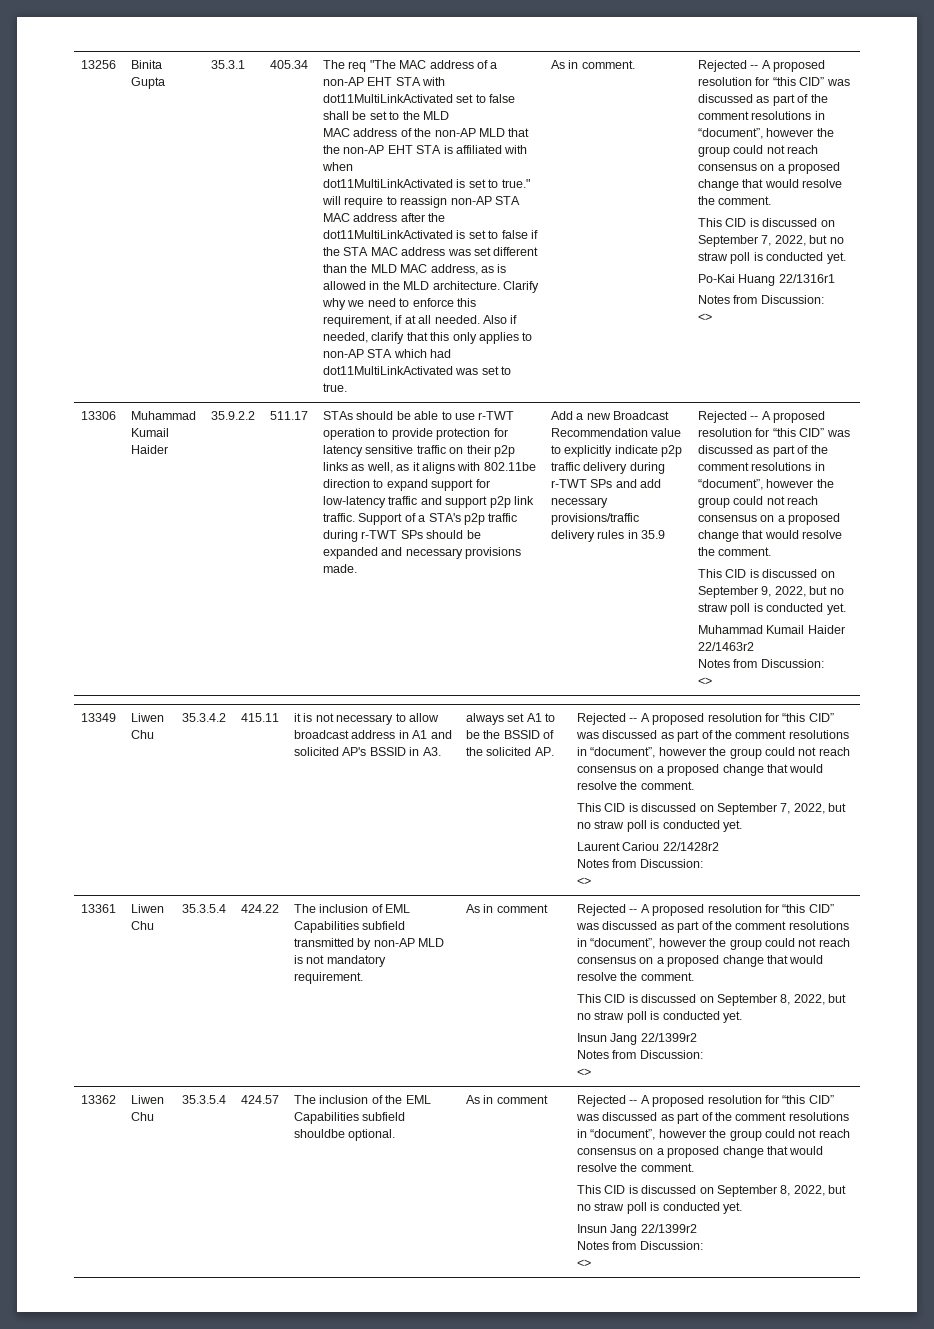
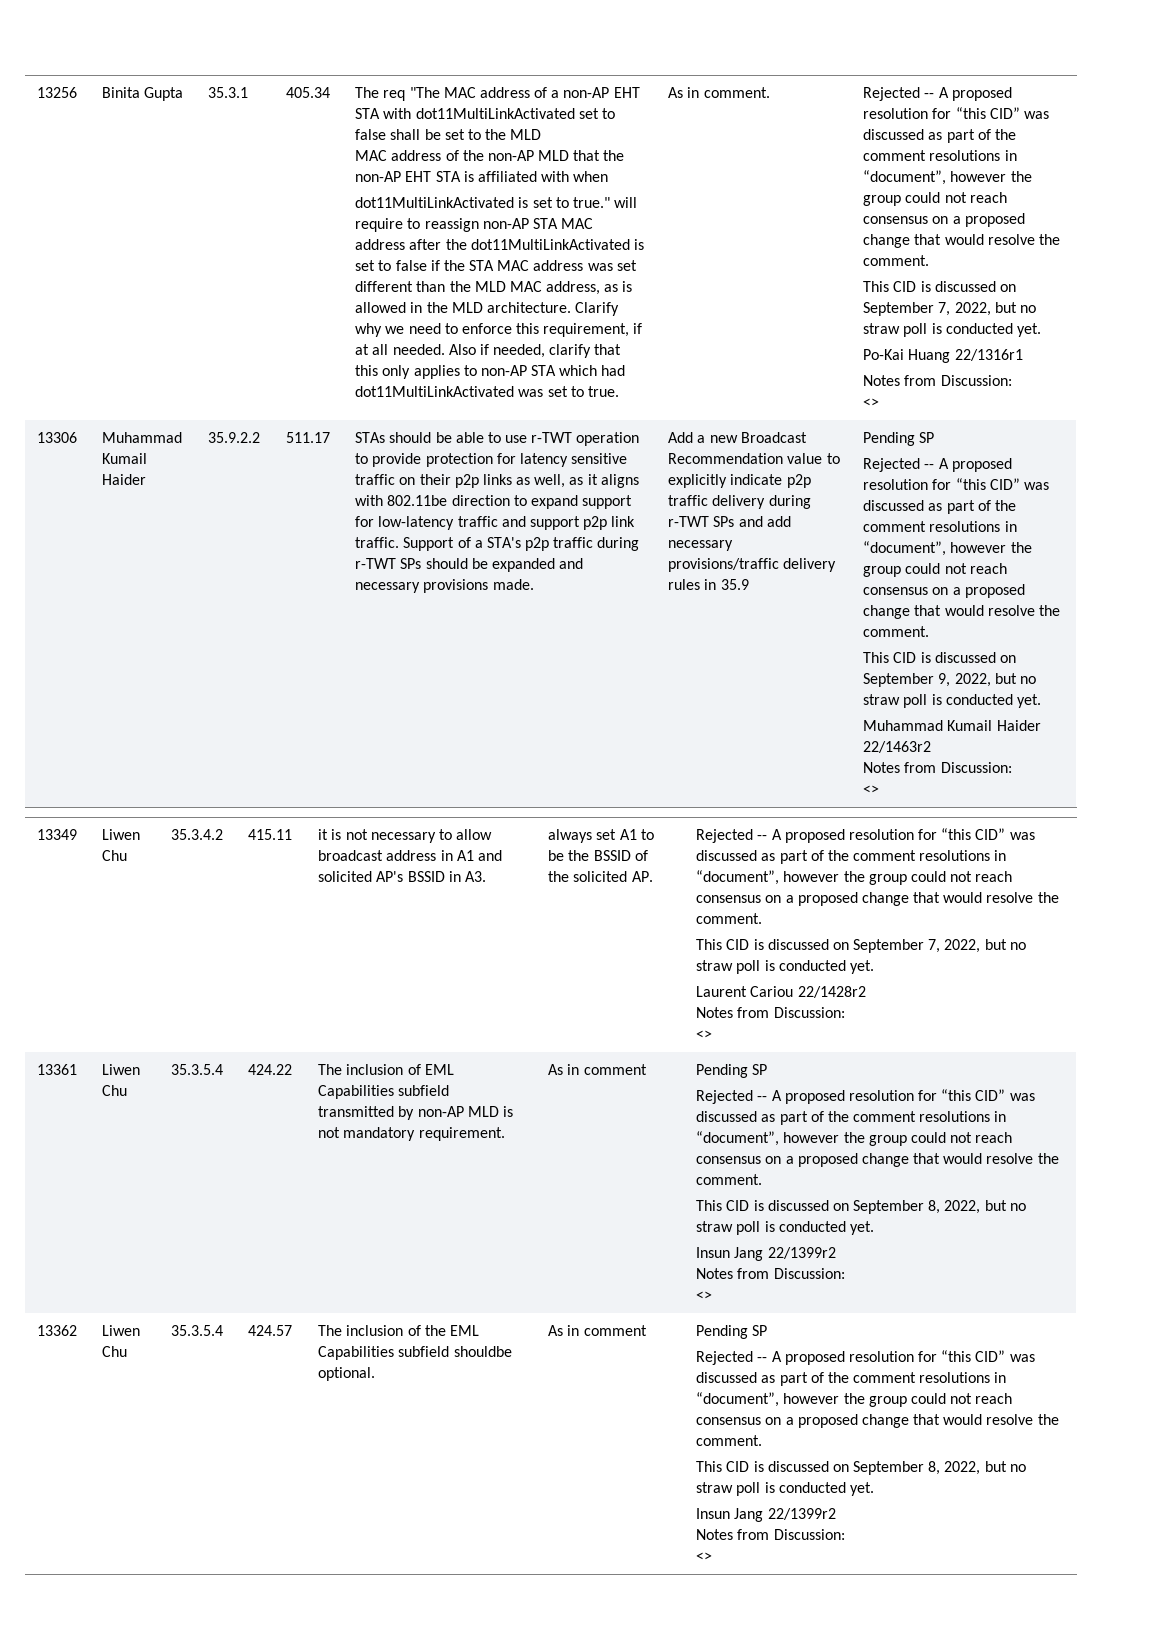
- Add a new Broadcast Recommendation value to explicitly indicate p2p traffic delivery during r-TWT SPs and add necessary provisions/traffic delivery rules in 35.9
+ Add a new Broadcast Recommendation value to explicitly indicate p2p traffic delivery during r-TWT SPs and add necessary provisions/traffic delivery rules in 35.9 | Pending SP
- The inclusion of EML Capabilities subfield transmitted by non-AP MLD is not mandatory requirement. | As in comment
+ The inclusion of EML Capabilities subfield transmitted by non-AP MLD is not mandatory requirement. | As in comment | Pending SP
- The inclusion of the EML Capabilities subfield shouldbe optional. | As in comment
+ The inclusion of the EML Capabilities subfield shouldbe optional. | As in comment | Pending SP

